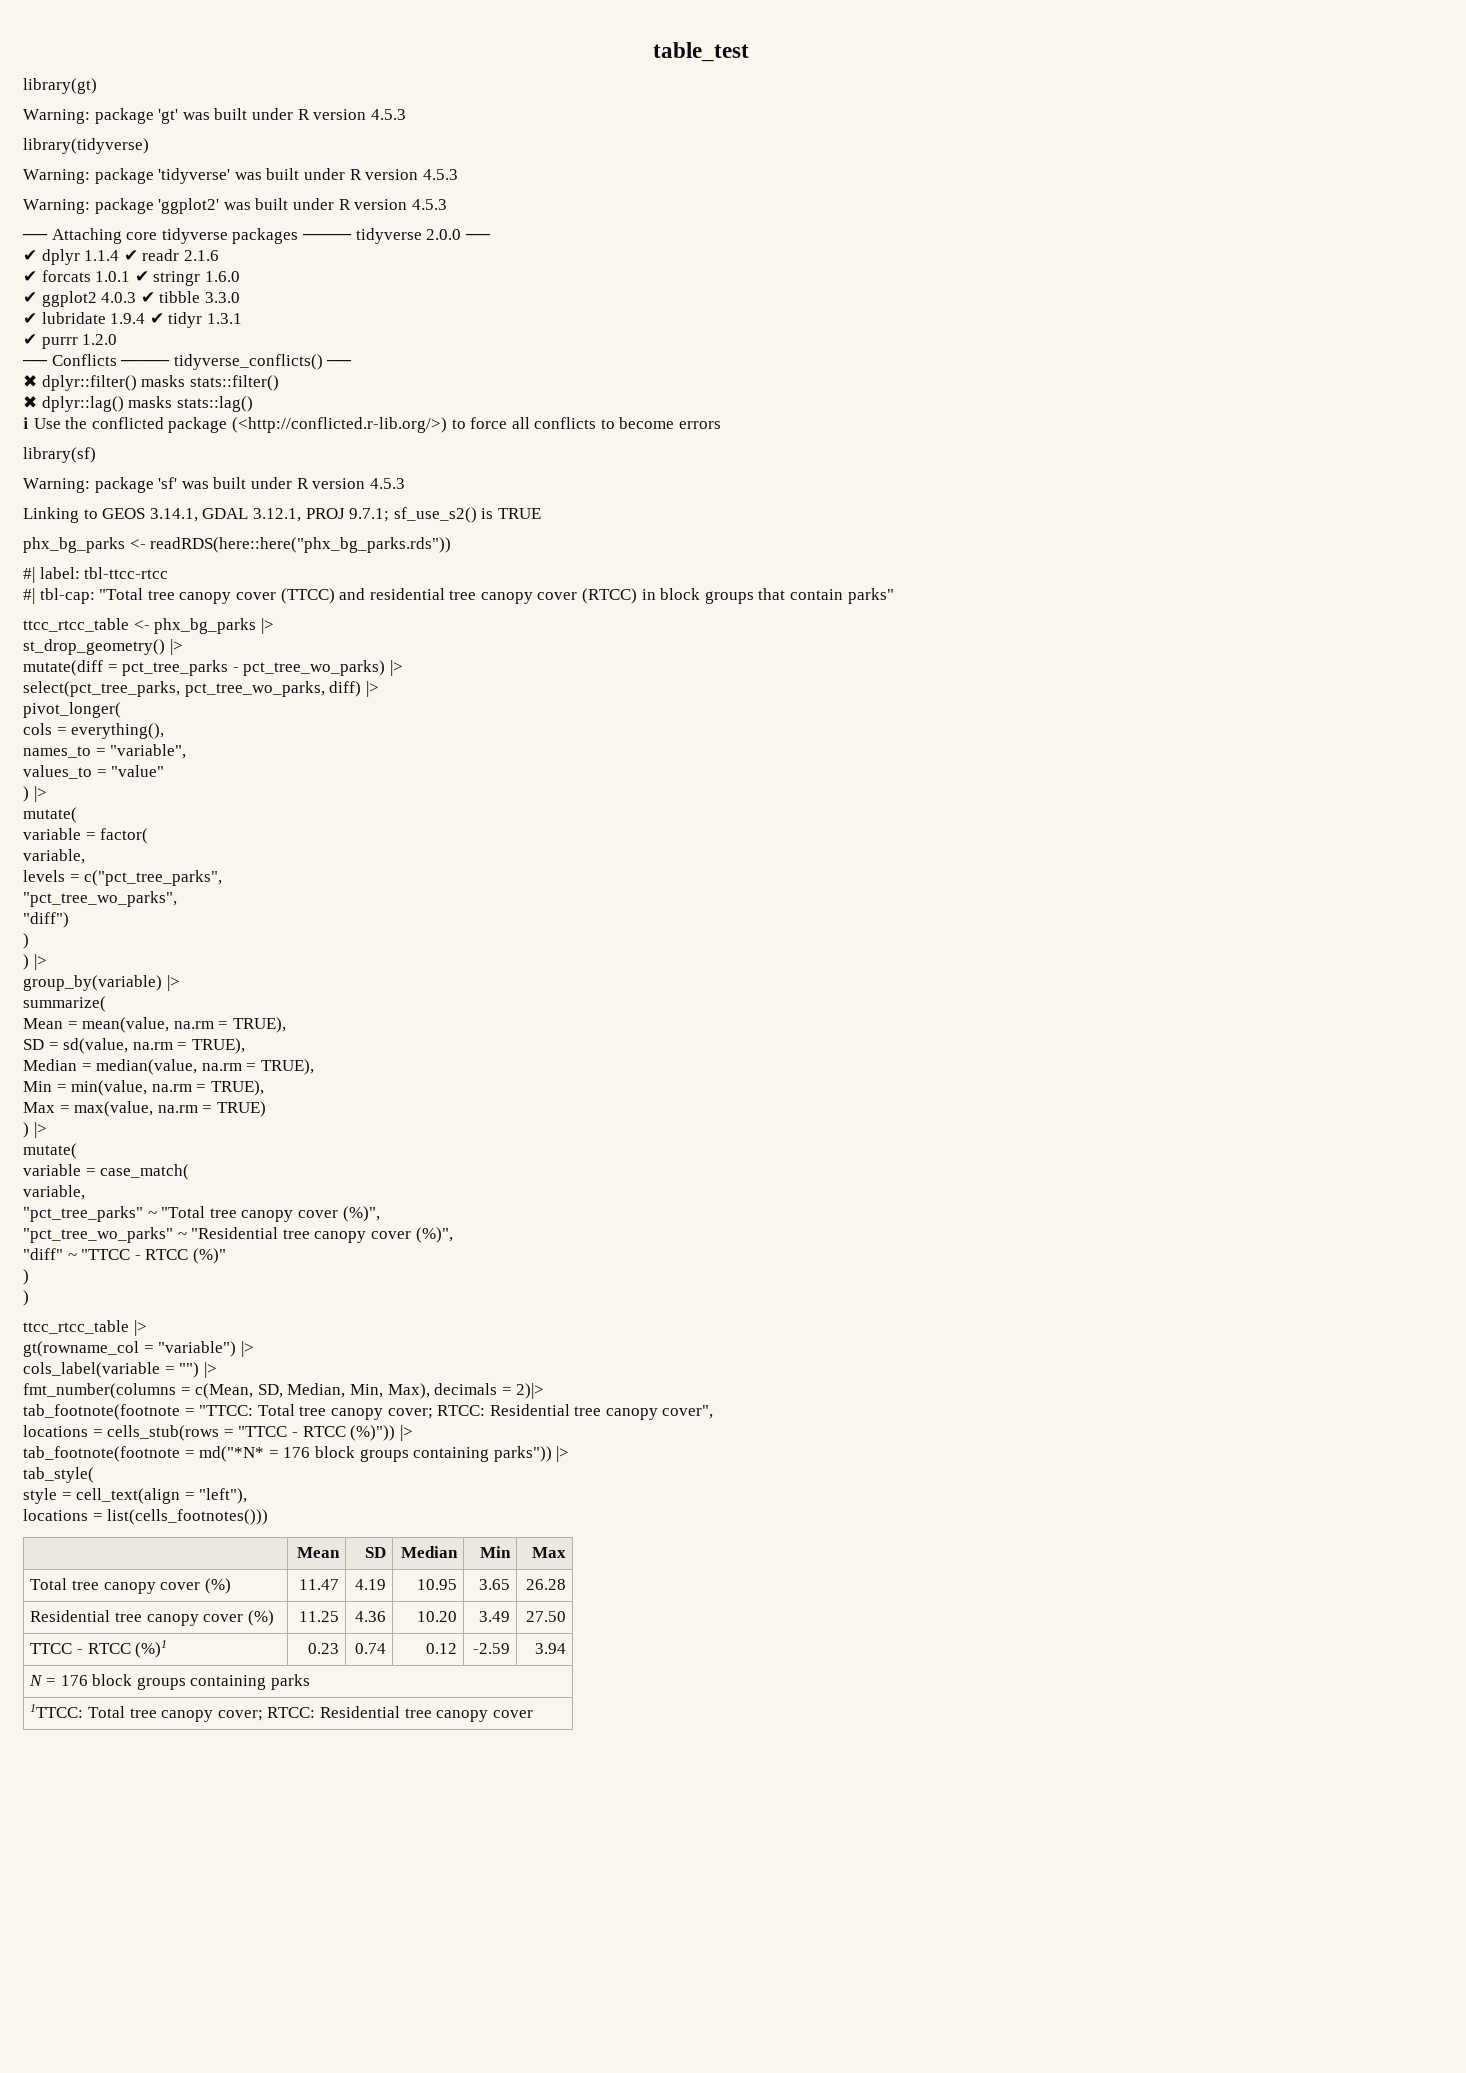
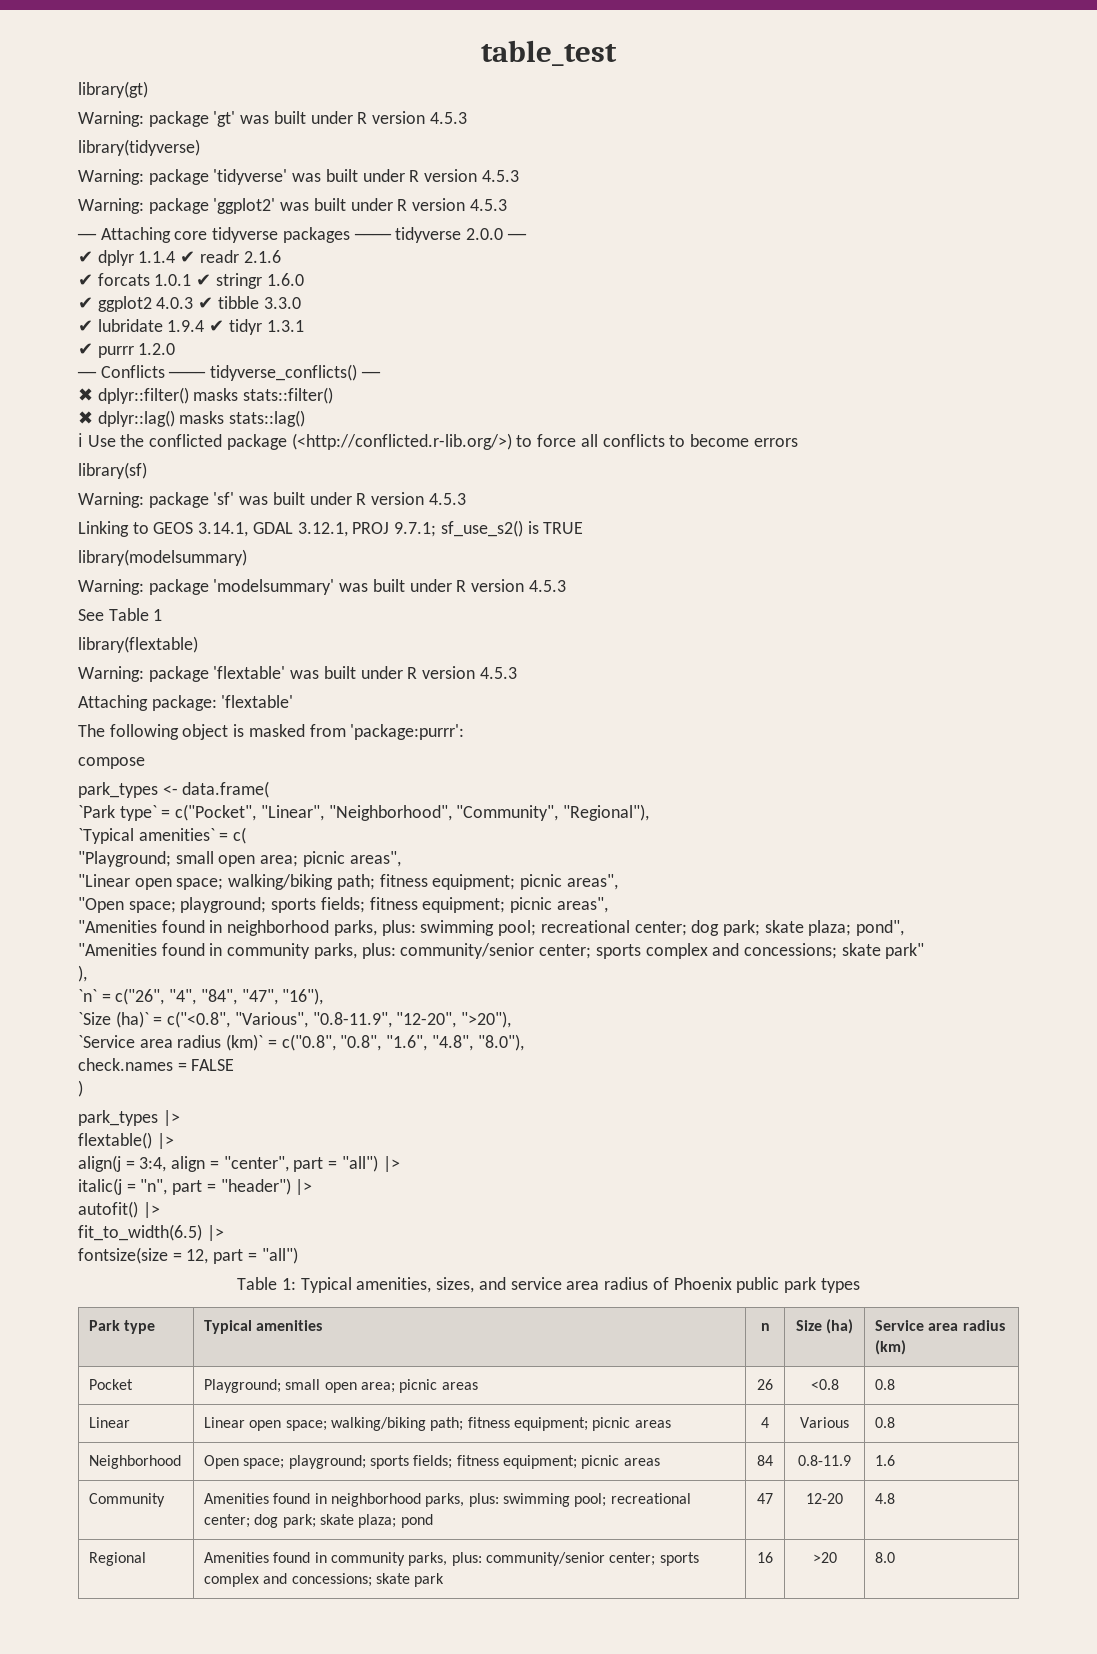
- phx_bg_parks <- readRDS(here::here("phx_bg_parks.rds"))
- #| label: tbl-ttcc-rtcc
- #| tbl-cap: "Total tree canopy cover (TTCC) and residential tree canopy cover (RTCC) in block groups that contain parks"
- ttcc_rtcc_table <- phx_bg_parks |>
- st_drop_geometry() |>
- mutate(diff = pct_tree_parks - pct_tree_wo_parks) |>
- select(pct_tree_parks, pct_tree_wo_parks, diff) |>
- pivot_longer(
- cols = everything(),
- names_to = "variable",
- values_to = "value"
- ) |>
- mutate(
- variable = factor(
- variable,
- levels = c("pct_tree_parks",
- "pct_tree_wo_parks",
- "diff")
+ library(modelsummary)
+ Warning: package 'modelsummary' was built under R version 4.5.3
+ See Table 1
+ library(flextable)
+ Warning: package 'flextable' was built under R version 4.5.3
+ Attaching package: 'flextable'
+ The following object is masked from 'package:purrr':
+ compose
+ park_types <- data.frame(
+ `Park type` = c("Pocket", "Linear", "Neighborhood", "Community", "Regional"),
+ `Typical amenities` = c(
+ "Playground; small open area; picnic areas",
+ "Linear open space; walking/biking path; fitness equipment; picnic areas",
+ "Open space; playground; sports fields; fitness equipment; picnic areas",
+ "Amenities found in neighborhood parks, plus: swimming pool; recreational center; dog park; skate plaza; pond",
+ "Amenities found in community parks, plus: community/senior center; sports complex and concessions; skate park"
+ ),
+ `n` = c("26", "4", "84", "47", "16"),
+ `Size (ha)` = c("<0.8", "Various", "0.8-11.9", "12-20", ">20"),
+ `Service area radius (km)` = c("0.8", "0.8", "1.6", "4.8", "8.0"),
+ check.names = FALSE
  )
- ) |>
- group_by(variable) |>
- summarize(
- Mean = mean(value, na.rm = TRUE),
- SD = sd(value, na.rm = TRUE),
- Median = median(value, na.rm = TRUE),
- Min = min(value, na.rm = TRUE),
- Max = max(value, na.rm = TRUE)
- ) |>
- mutate(
- variable = case_match(
- variable,
- "pct_tree_parks" ~ "Total tree canopy cover (%)",
- "pct_tree_wo_parks" ~ "Residential tree canopy cover (%)",
- "diff" ~ "TTCC - RTCC (%)"
- )
- )
- ttcc_rtcc_table |>
- gt(rowname_col = "variable") |>
- cols_label(variable = "") |>
- fmt_number(columns = c(Mean, SD, Median, Min, Max), decimals = 2)|>
- tab_footnote(footnote = "TTCC: Total tree canopy cover; RTCC: Residential tree canopy cover",
- locations = cells_stub(rows = "TTCC - RTCC (%)")) |>
- tab_footnote(footnote = md("*N* = 176 block groups containing parks")) |>
- tab_style(
- style = cell_text(align = "left"),
- locations = list(cells_footnotes()))
- | Mean | SD | Median | Min | Max
- Total tree canopy cover (%) | 11.47 | 4.19 | 10.95 | 3.65 | 26.28
- Residential tree canopy cover (%) | 11.25 | 4.36 | 10.20 | 3.49 | 27.50
- TTCC - RTCC (%)1 | 0.23 | 0.74 | 0.12 | -2.59 | 3.94
- N = 176 block groups containing parks
- 1TTCC: Total tree canopy cover; RTCC: Residential tree canopy cover
+ park_types |>
+ flextable() |>
+ align(j = 3:4, align = "center", part = "all") |>
+ italic(j = "n", part = "header") |>
+ autofit() |>
+ fit_to_width(6.5) |>
+ fontsize(size = 12, part = "all")
+ Table 1: Typical amenities, sizes, and service area radius of Phoenix public park types
+ Park type | Typical amenities | n | Size (ha) | Service area radius (km)
+ Pocket | Playground; small open area; picnic areas | 26 | <0.8 | 0.8
+ Linear | Linear open space; walking/biking path; fitness equipment; picnic areas | 4 | Various | 0.8
+ Neighborhood | Open space; playground; sports fields; fitness equipment; picnic areas | 84 | 0.8-11.9 | 1.6
+ Community | Amenities found in neighborhood parks, plus: swimming pool; recreational center; dog park; skate plaza; pond | 47 | 12-20 | 4.8
+ Regional | Amenities found in community parks, plus: community/senior center; sports complex and concessions; skate park | 16 | >20 | 8.0

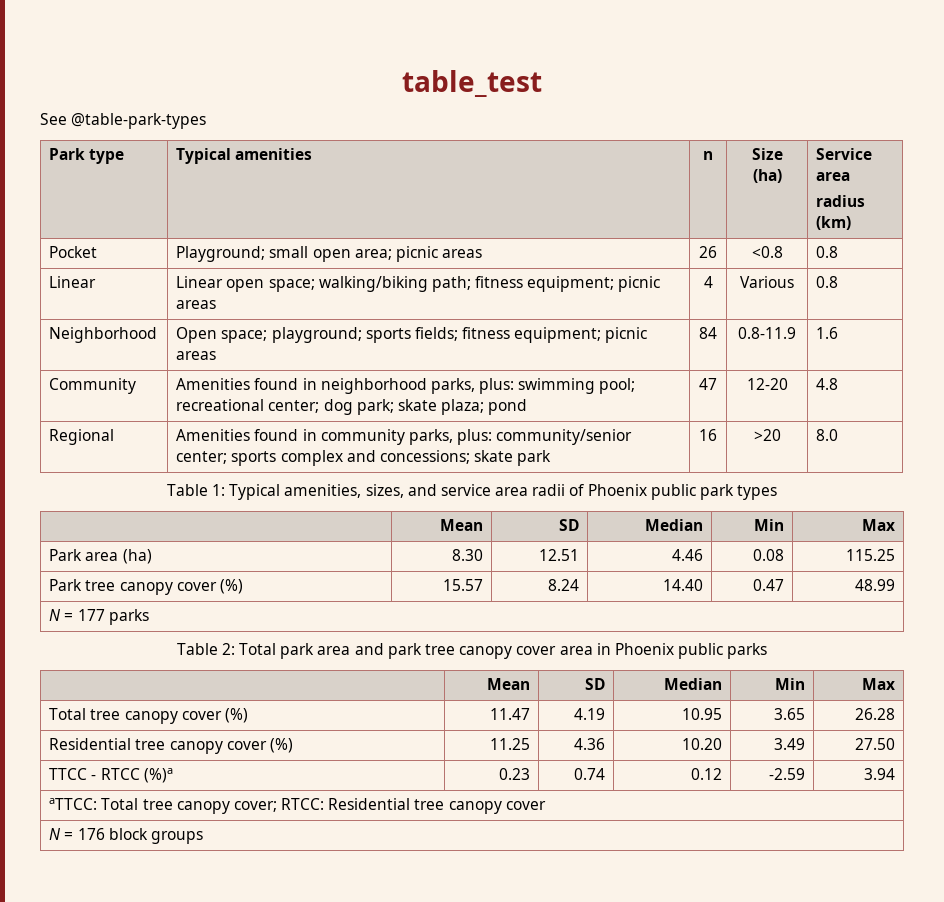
- library(gt)
- Warning: package 'gt' was built under R version 4.5.3
- library(tidyverse)
- Warning: package 'tidyverse' was built under R version 4.5.3
- Warning: package 'ggplot2' was built under R version 4.5.3
- ── Attaching core tidyverse packages ──── tidyverse 2.0.0 ──
- ✔ dplyr 1.1.4 ✔ readr 2.1.6
- ✔ forcats 1.0.1 ✔ stringr 1.6.0
- ✔ ggplot2 4.0.3 ✔ tibble 3.3.0
- ✔ lubridate 1.9.4 ✔ tidyr 1.3.1
- ✔ purrr 1.2.0
- ── Conflicts ──── tidyverse_conflicts() ──
- ✖ dplyr::filter() masks stats::filter()
- ✖ dplyr::lag() masks stats::lag()
- ℹ Use the conflicted package (<http://conflicted.r-lib.org/>) to force all conflicts to become errors
- library(sf)
- Warning: package 'sf' was built under R version 4.5.3
- Linking to GEOS 3.14.1, GDAL 3.12.1, PROJ 9.7.1; sf_use_s2() is TRUE
- library(modelsummary)
- Warning: package 'modelsummary' was built under R version 4.5.3
- See Table 1
- library(flextable)
- Warning: package 'flextable' was built under R version 4.5.3
- Attaching package: 'flextable'
- The following object is masked from 'package:purrr':
- compose
- park_types <- data.frame(
- `Park type` = c("Pocket", "Linear", "Neighborhood", "Community", "Regional"),
- `Typical amenities` = c(
- "Playground; small open area; picnic areas",
- "Linear open space; walking/biking path; fitness equipment; picnic areas",
- "Open space; playground; sports fields; fitness equipment; picnic areas",
- "Amenities found in neighborhood parks, plus: swimming pool; recreational center; dog park; skate plaza; pond",
- "Amenities found in community parks, plus: community/senior center; sports complex and concessions; skate park"
- ),
- `n` = c("26", "4", "84", "47", "16"),
- `Size (ha)` = c("<0.8", "Various", "0.8-11.9", "12-20", ">20"),
- `Service area radius (km)` = c("0.8", "0.8", "1.6", "4.8", "8.0"),
- check.names = FALSE
- )
- park_types |>
- flextable() |>
- align(j = 3:4, align = "center", part = "all") |>
- italic(j = "n", part = "header") |>
- autofit() |>
- fit_to_width(6.5) |>
- fontsize(size = 12, part = "all")
- Table 1: Typical amenities, sizes, and service area radius of Phoenix public park types
+ See @table-park-types
- Park type | Typical amenities | n | Size (ha) | Service area radius (km)
+ Park type | Typical amenities | n | Size (ha) | Service area
+ radius (km)
+ Table 1: Typical amenities, sizes, and service area radii of Phoenix public park types
+ | Mean | SD | Median | Min | Max
+ Park area (ha) | 8.30 | 12.51 | 4.46 | 0.08 | 115.25
+ Park tree canopy cover (%) | 15.57 | 8.24 | 14.40 | 0.47 | 48.99
+ N = 177 parks
+ Table 2: Total park area and park tree canopy cover area in Phoenix public parks
+ | Mean | SD | Median | Min | Max
+ Total tree canopy cover (%) | 11.47 | 4.19 | 10.95 | 3.65 | 26.28
+ Residential tree canopy cover (%) | 11.25 | 4.36 | 10.20 | 3.49 | 27.50
+ TTCC - RTCC (%)a | 0.23 | 0.74 | 0.12 | -2.59 | 3.94
+ aTTCC: Total tree canopy cover; RTCC: Residential tree canopy cover
+ N = 176 block groups

